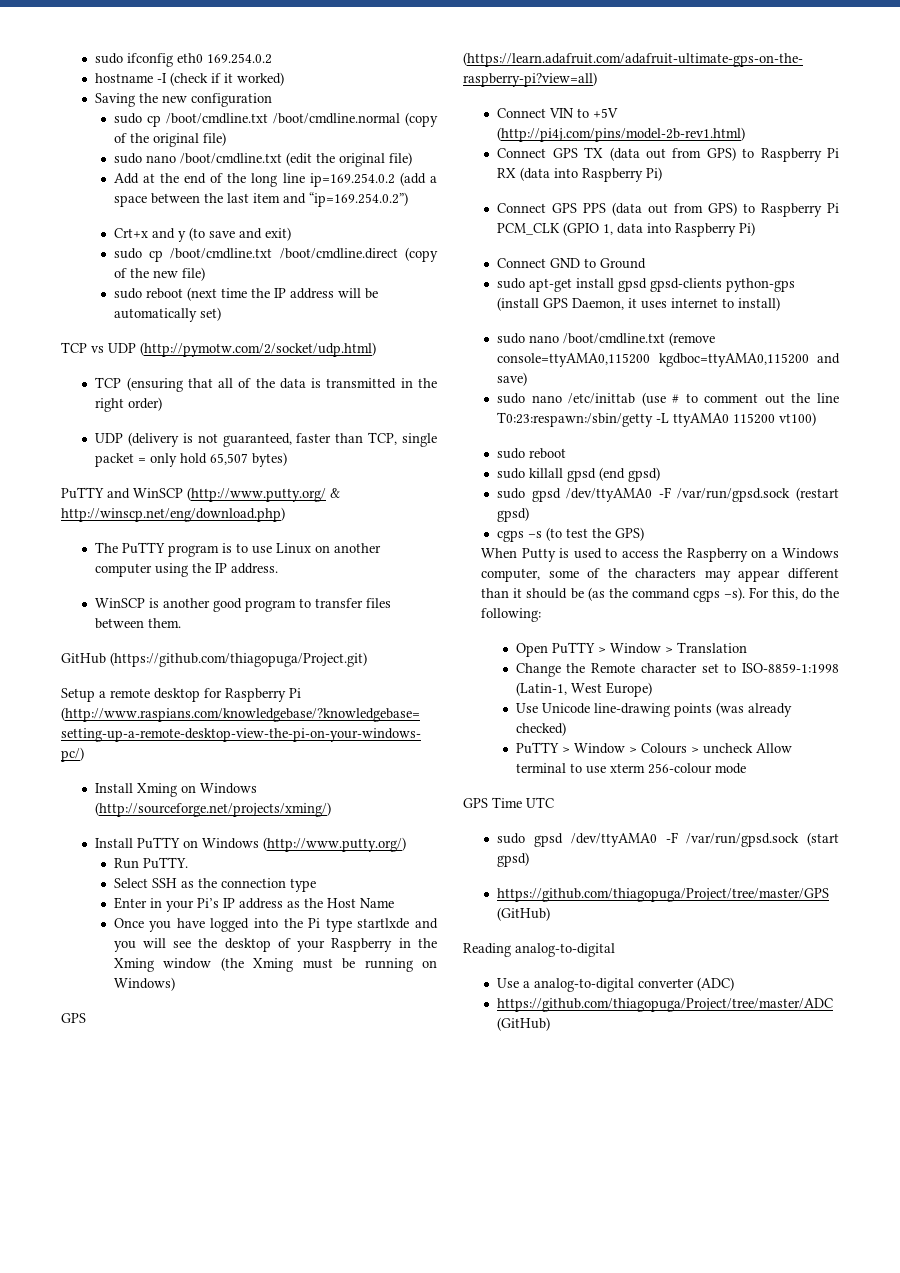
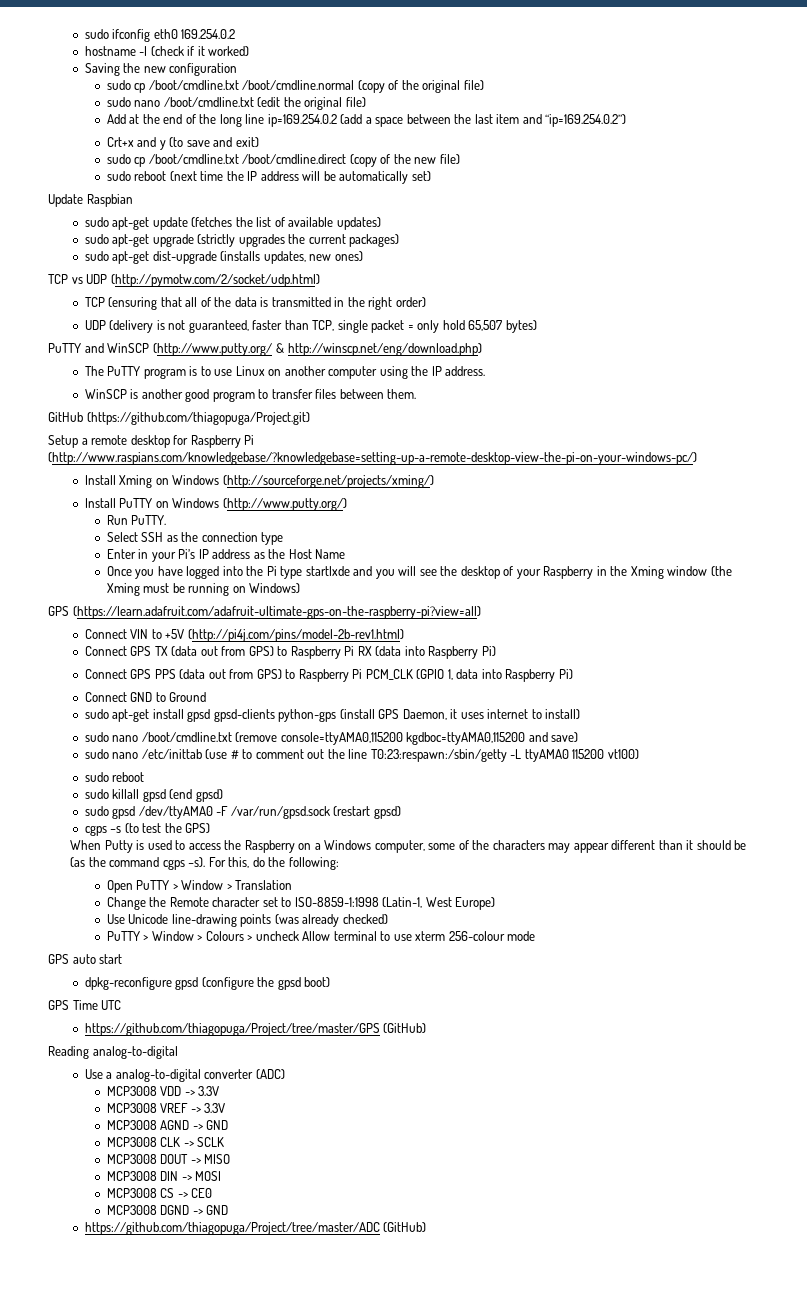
+ Update Raspbian
+ sudo apt-get update (fetches the list of available updates)
+ sudo apt-get upgrade (strictly upgrades the current packages)
+ sudo apt-get dist-upgrade (installs updates, new ones)
+ GPS auto start
+ dpkg-reconfigure gpsd (configure the gpsd boot)
  GPS Time UTC
- sudo gpsd /dev/ttyAMA0 -F /var/run/gpsd.sock (start gpsd)
+ MCP3008 VDD -> 3.3V
+ MCP3008 VREF -> 3.3V
+ MCP3008 AGND -> GND
+ MCP3008 CLK -> SCLK
+ MCP3008 DOUT -> MISO
+ MCP3008 DIN -> MOSI
+ MCP3008 CS -> CE0
+ MCP3008 DGND -> GND

